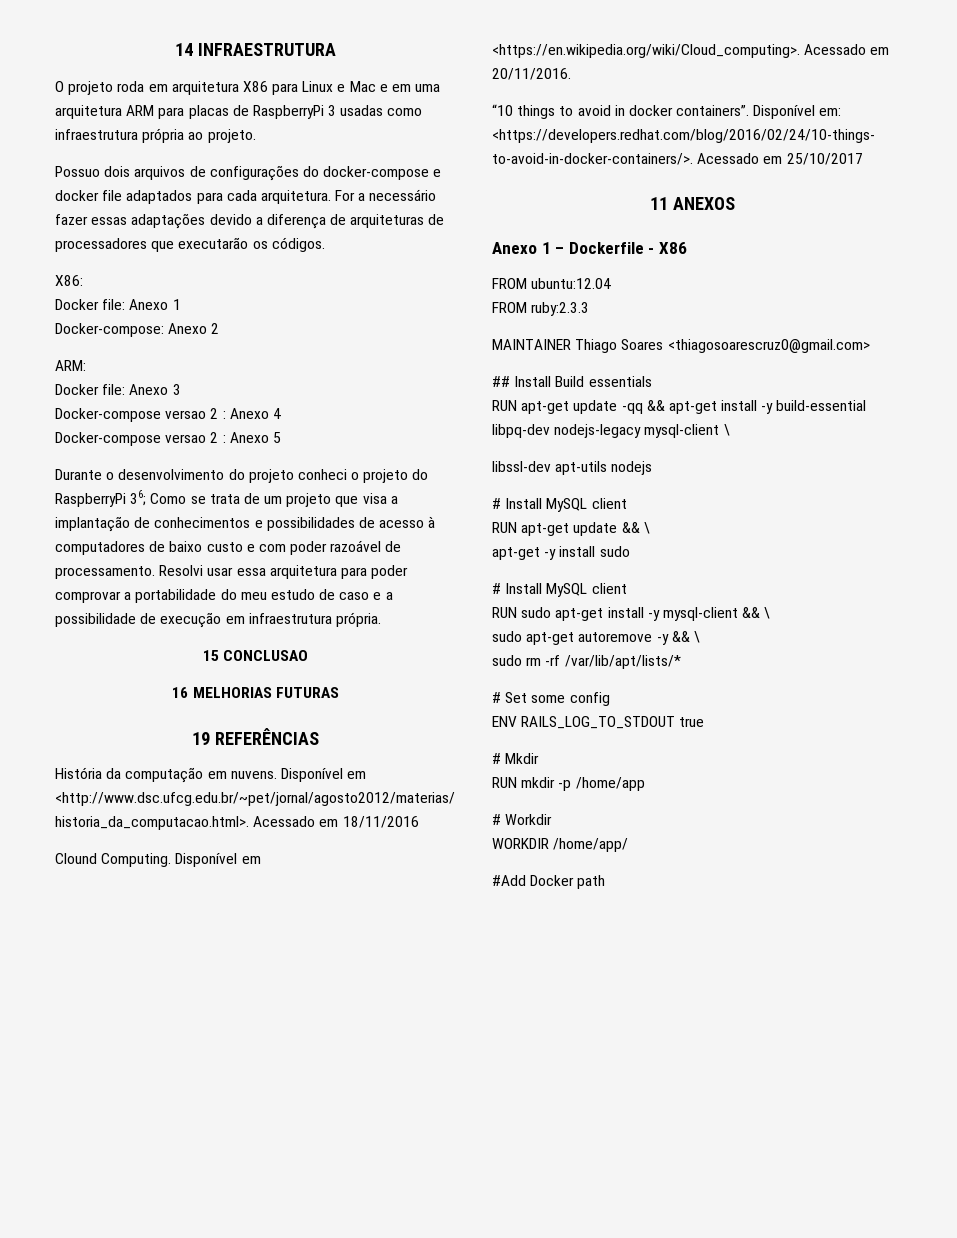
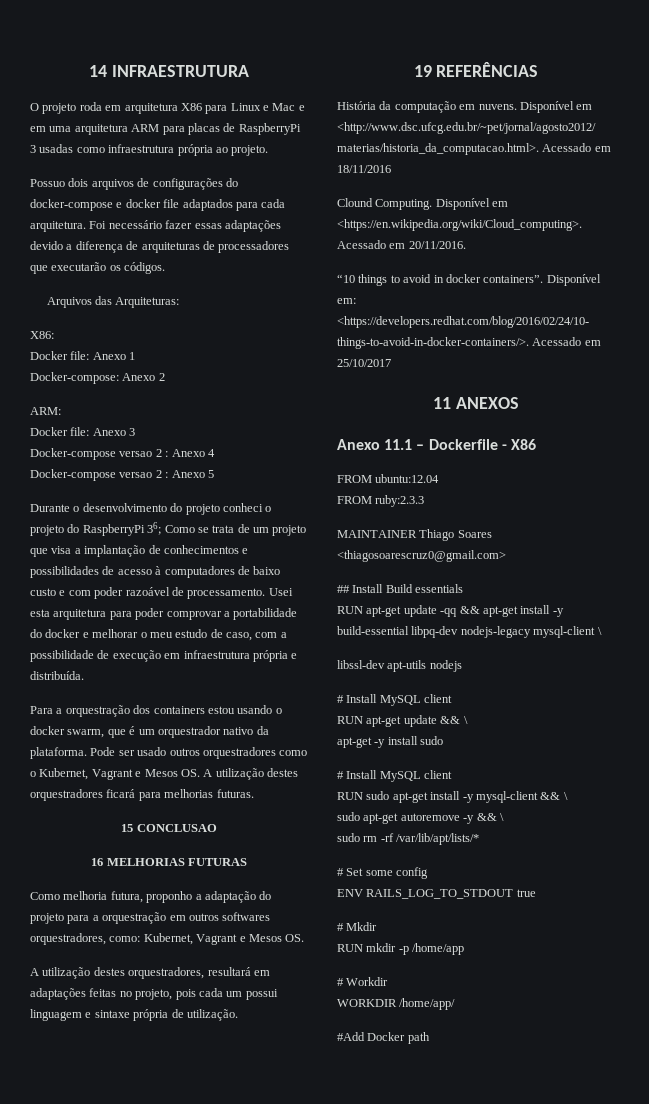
- For a necessário fazer essas adaptações devido a diferença de arquiteturas de processadores que executarão os códigos.
+ Foi necessário fazer essas adaptações devido a diferença de arquiteturas de processadores que executarão os códigos.
+ Arquivos das Arquiteturas:
- Resolvi usar essa arquitetura para poder comprovar a portabilidade do meu estudo de caso e a possibilidade de execução em infraestrutura própria.
+ Usei esta arquitetura para poder comprovar a portabilidade do docker e melhorar o meu estudo de caso, com a possibilidade de execução em infraestrutura própria e distribuída.
+ Para a orquestração dos containers estou usando o docker swarm, que é um orquestrador nativo da plataforma. Pode ser usado outros orquestradores como o Kubernet, Vagrant e Mesos OS. A utilização destes orquestradores ficará para melhorias futuras.
+ Como melhoria futura, proponho a adaptação do projeto para a orquestração em outros softwares orquestradores, como: Kubernet, Vagrant e Mesos OS.
+ A utilização destes orquestradores, resultará em adaptações feitas no projeto, pois cada um possui linguagem e sintaxe própria de utilização.
- Anexo 1 – Dockerfile - X86
+ Anexo 11.1 – Dockerfile - X86

